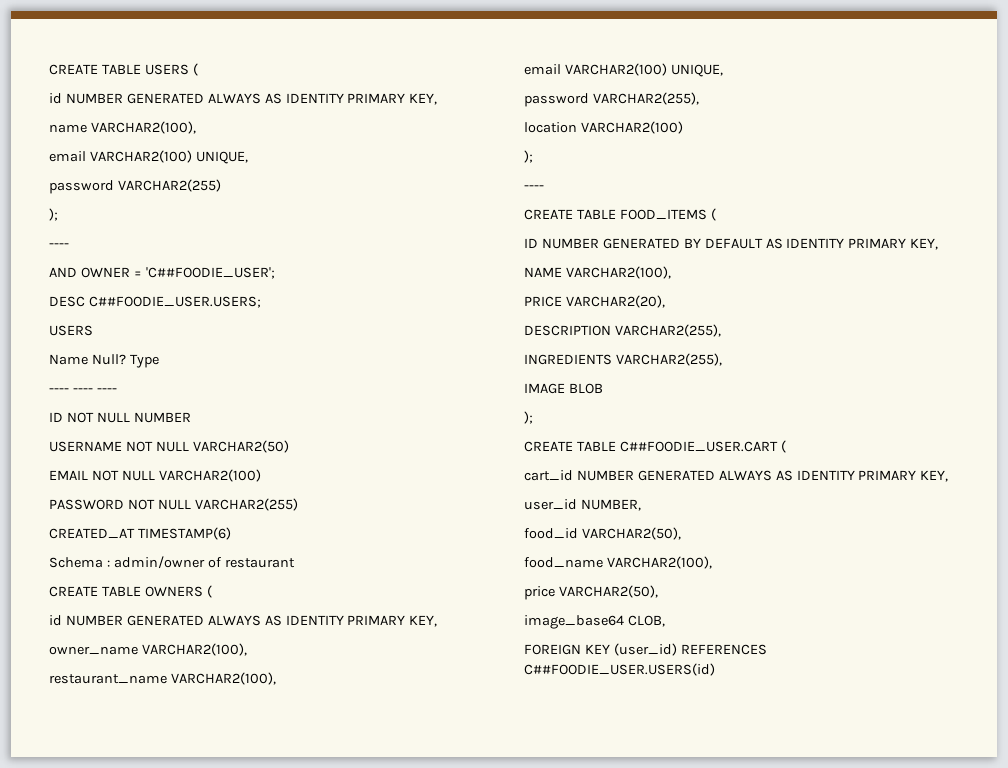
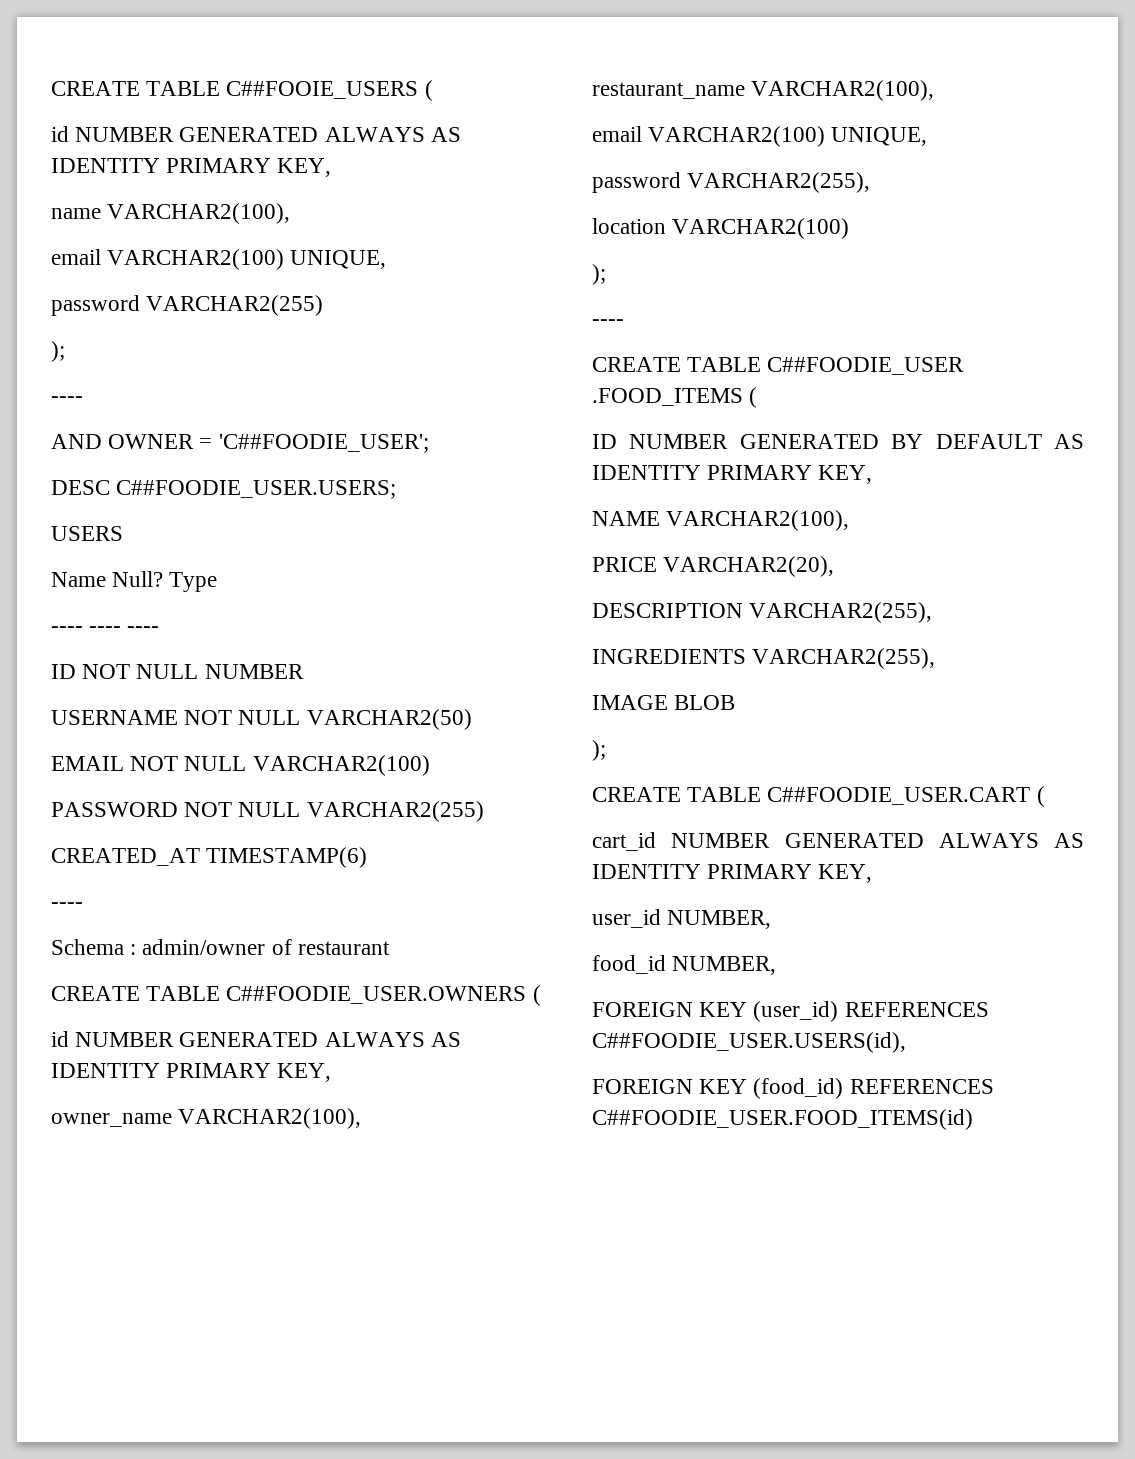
- CREATE TABLE USERS (
+ CREATE TABLE C##FOOIE_USERS (
  CREATED_AT TIMESTAMP(6)
+ ----
- CREATE TABLE OWNERS (
+ CREATE TABLE C##FOODIE_USER.OWNERS (
- CREATE TABLE FOOD_ITEMS (
+ CREATE TABLE C##FOODIE_USER .FOOD_ITEMS (
- food_id VARCHAR2(50),
- food_name VARCHAR2(100),
- price VARCHAR2(50),
- image_base64 CLOB,
- FOREIGN KEY (user_id) REFERENCES C##FOODIE_USER.USERS(id)
+ food_id NUMBER,
+ FOREIGN KEY (user_id) REFERENCES C##FOODIE_USER.USERS(id),
+ FOREIGN KEY (food_id) REFERENCES C##FOODIE_USER.FOOD_ITEMS(id)

